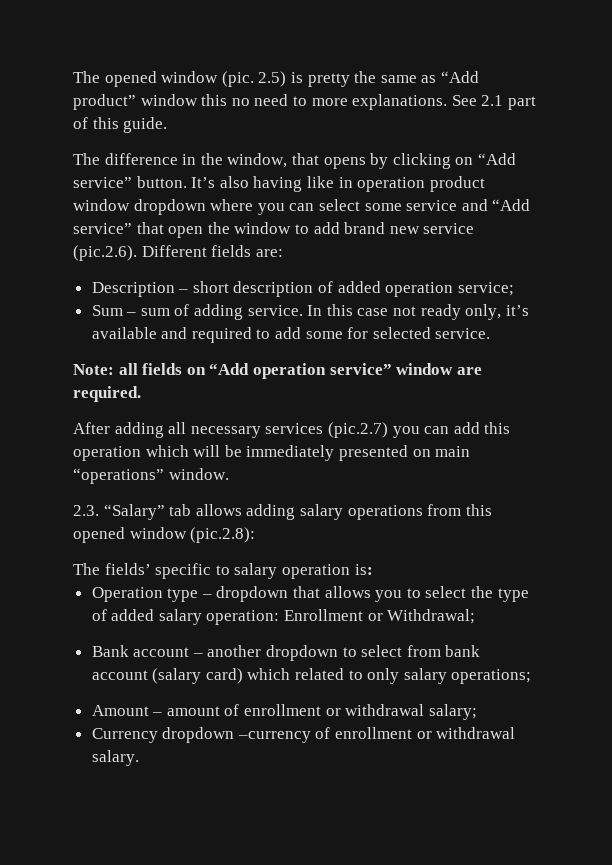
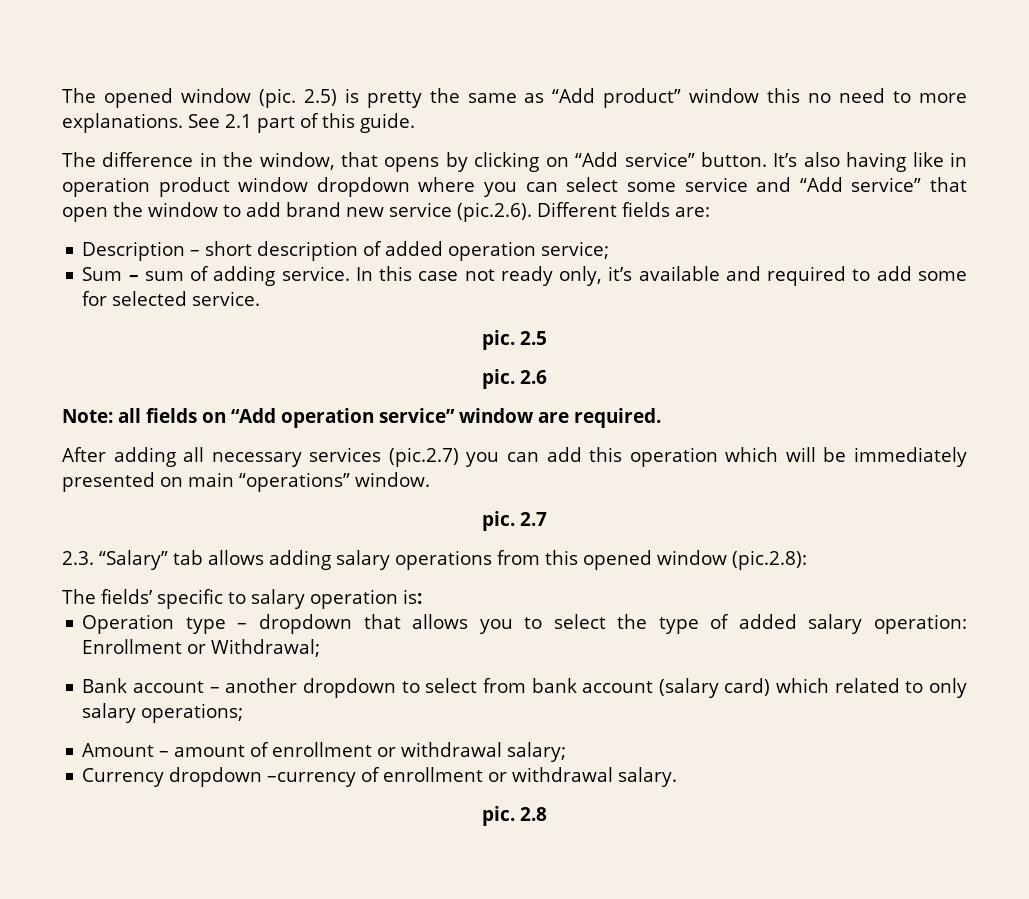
+ pic. 2.5
+ pic. 2.6
+ pic. 2.7
+ pic. 2.8

